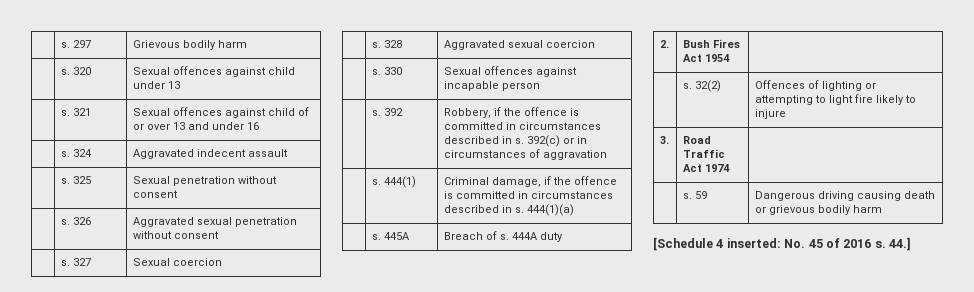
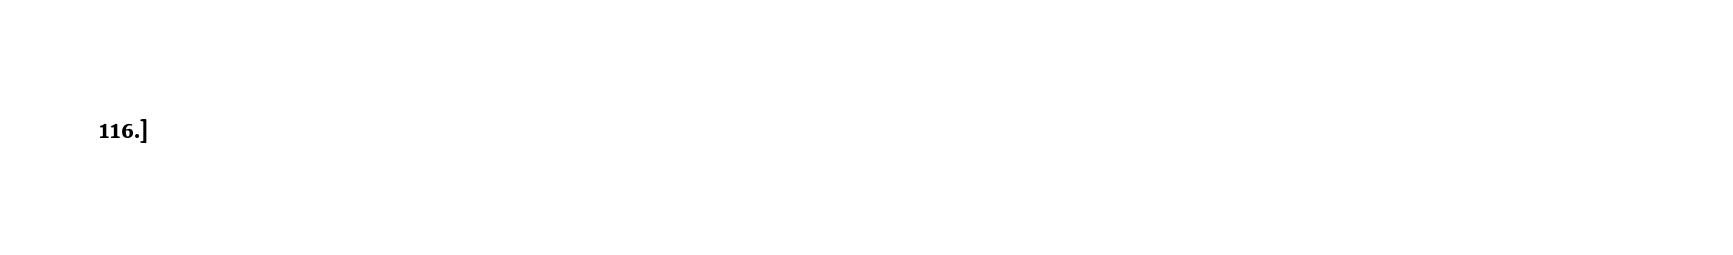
- | s. 297 | Grievous bodily harm
- | s. 320 | Sexual offences against child under 13
- | s. 321 | Sexual offences against child of or over 13 and under 16
- | s. 324 | Aggravated indecent assault
- | s. 325 | Sexual penetration without consent
- | s. 326 | Aggravated sexual penetration without consent
- | s. 327 | Sexual coercion
- | s. 328 | Aggravated sexual coercion
- | s. 330 | Sexual offences against incapable person
- | s. 392 | Robbery, if the offence is committed in circumstances described in s. 392(c) or in circumstances of aggravation
- | s. 444(1) | Criminal damage, if the offence is committed in circumstances described in s. 444(1)(a)
- | s. 445A | Breach of s. 444A duty
- 2. | Bush Fires Act 1954 |
- | s. 32(2) | Offences of lighting or attempting to light fire likely to injure
- 3. | Road Traffic Act 1974 |
- | s. 59 | Dangerous driving causing death or grievous bodily harm
- [Schedule 4 inserted: No. 45 of 2016 s. 44.]
+ 116.]

